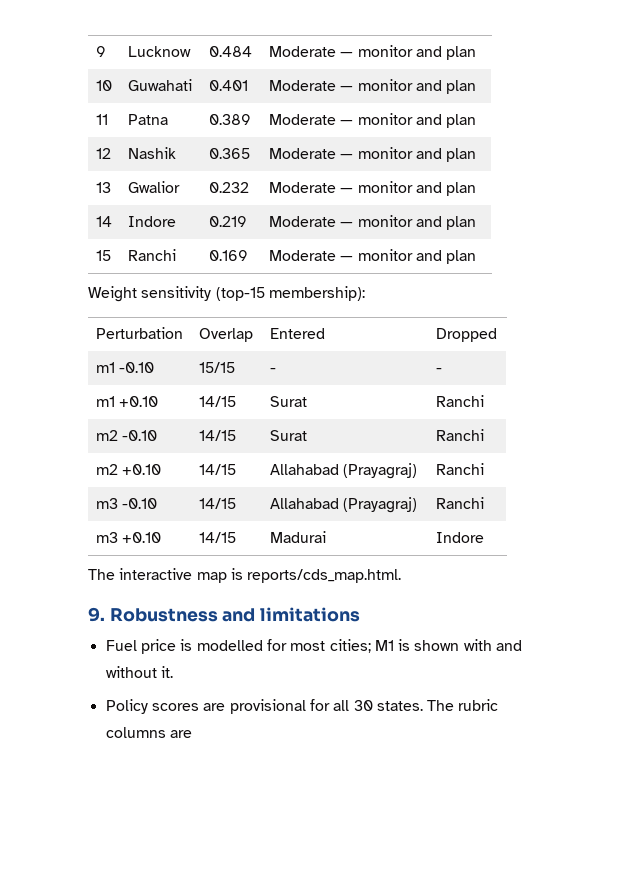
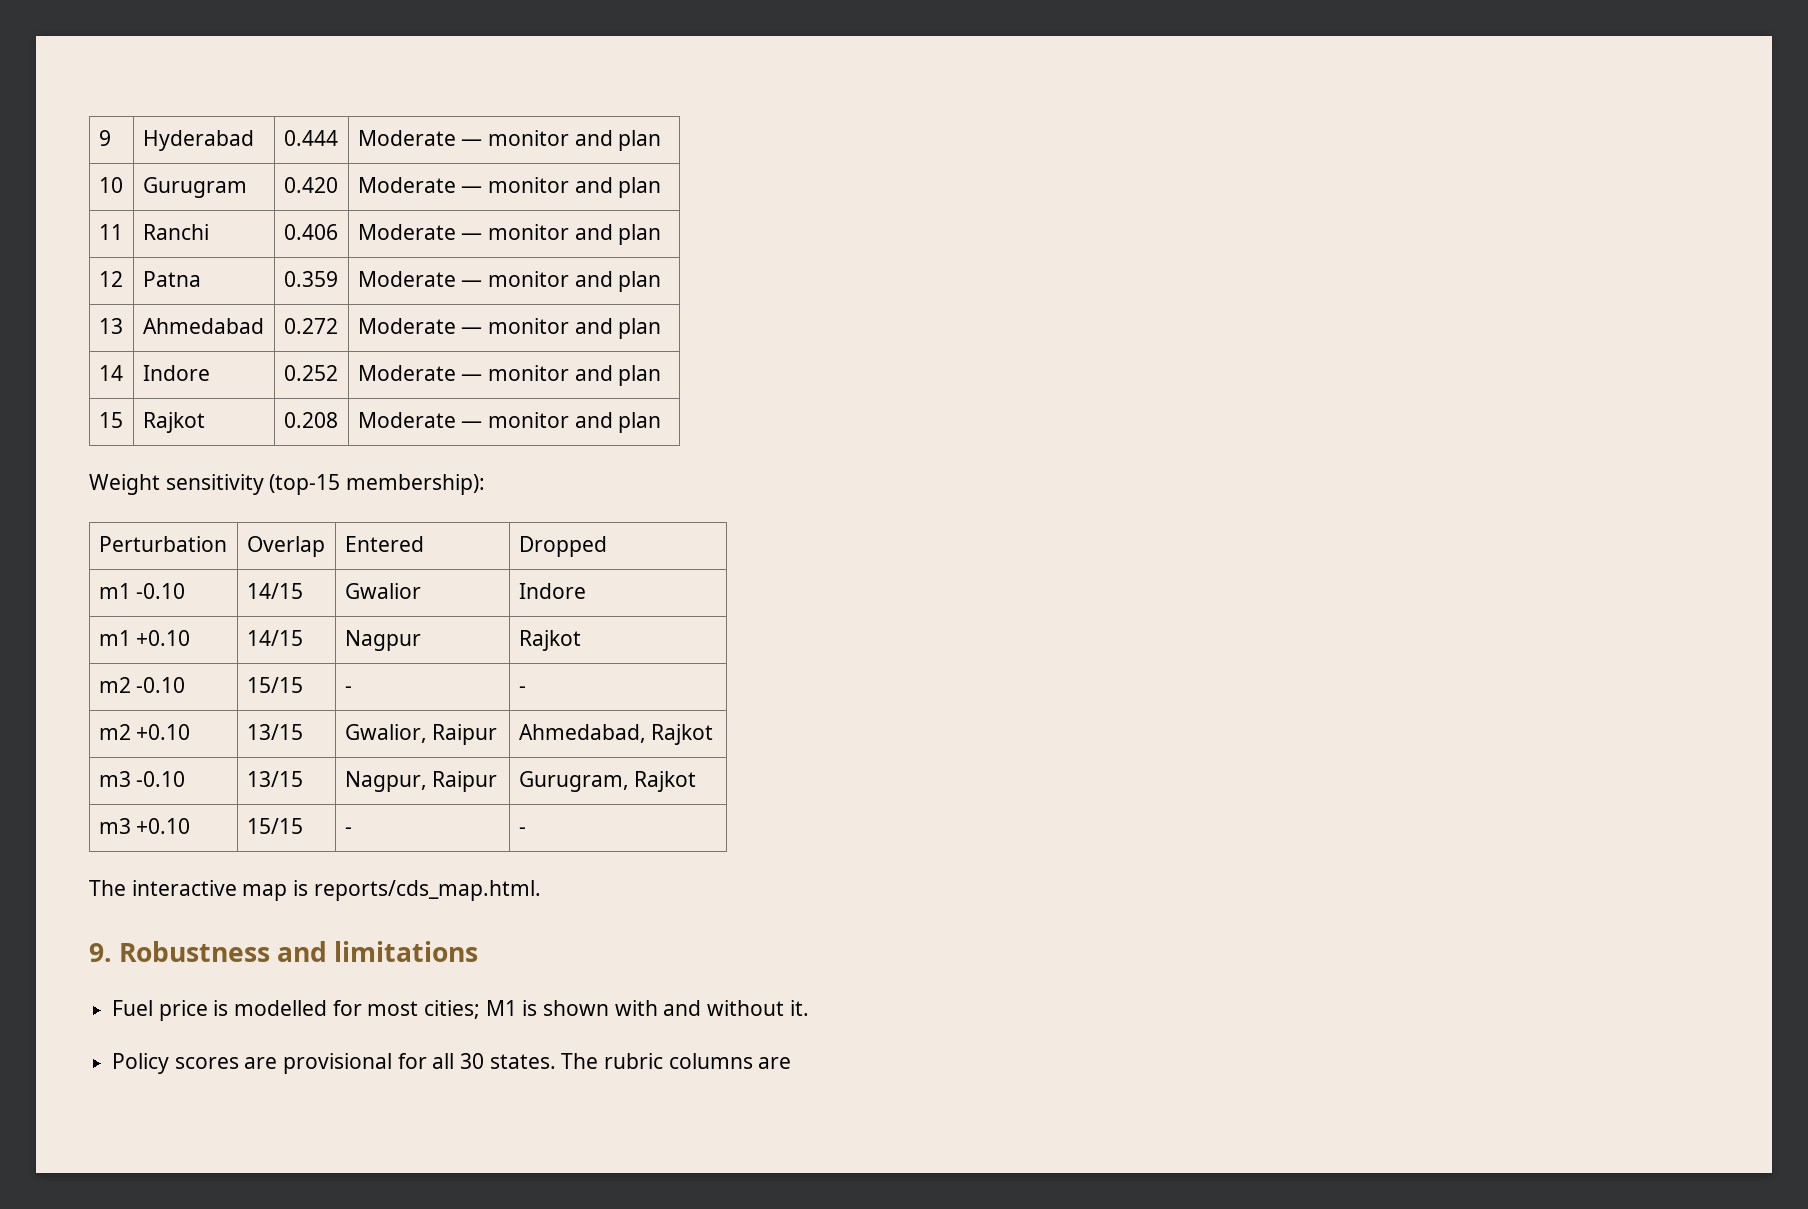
- 9 | Lucknow | 0.484 | Moderate — monitor and plan
+ 9 | Hyderabad | 0.444 | Moderate — monitor and plan
- 10 | Guwahati | 0.401 | Moderate — monitor and plan
+ 10 | Gurugram | 0.420 | Moderate — monitor and plan
- 11 | Patna | 0.389 | Moderate — monitor and plan
+ 11 | Ranchi | 0.406 | Moderate — monitor and plan
- 12 | Nashik | 0.365 | Moderate — monitor and plan
+ 12 | Patna | 0.359 | Moderate — monitor and plan
- 13 | Gwalior | 0.232 | Moderate — monitor and plan
+ 13 | Ahmedabad | 0.272 | Moderate — monitor and plan
- 14 | Indore | 0.219 | Moderate — monitor and plan
+ 14 | Indore | 0.252 | Moderate — monitor and plan
- 15 | Ranchi | 0.169 | Moderate — monitor and plan
+ 15 | Rajkot | 0.208 | Moderate — monitor and plan
- m1 -0.10 | 15/15 | - | -
- m1 +0.10 | 14/15 | Surat | Ranchi
- m2 -0.10 | 14/15 | Surat | Ranchi
- m2 +0.10 | 14/15 | Allahabad (Prayagraj) | Ranchi
- m3 -0.10 | 14/15 | Allahabad (Prayagraj) | Ranchi
+ m1 -0.10 | 14/15 | Gwalior | Indore
+ m1 +0.10 | 14/15 | Nagpur | Rajkot
+ m2 -0.10 | 15/15 | - | -
+ m2 +0.10 | 13/15 | Gwalior, Raipur | Ahmedabad, Rajkot
+ m3 -0.10 | 13/15 | Nagpur, Raipur | Gurugram, Rajkot
- m3 +0.10 | 14/15 | Madurai | Indore
+ m3 +0.10 | 15/15 | - | -

